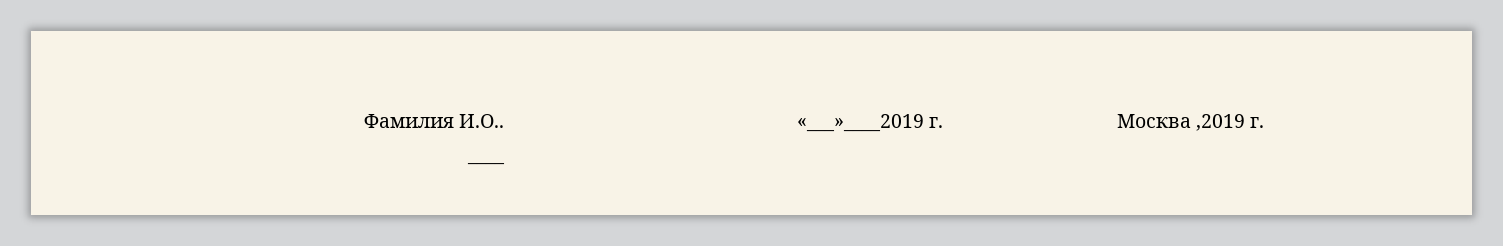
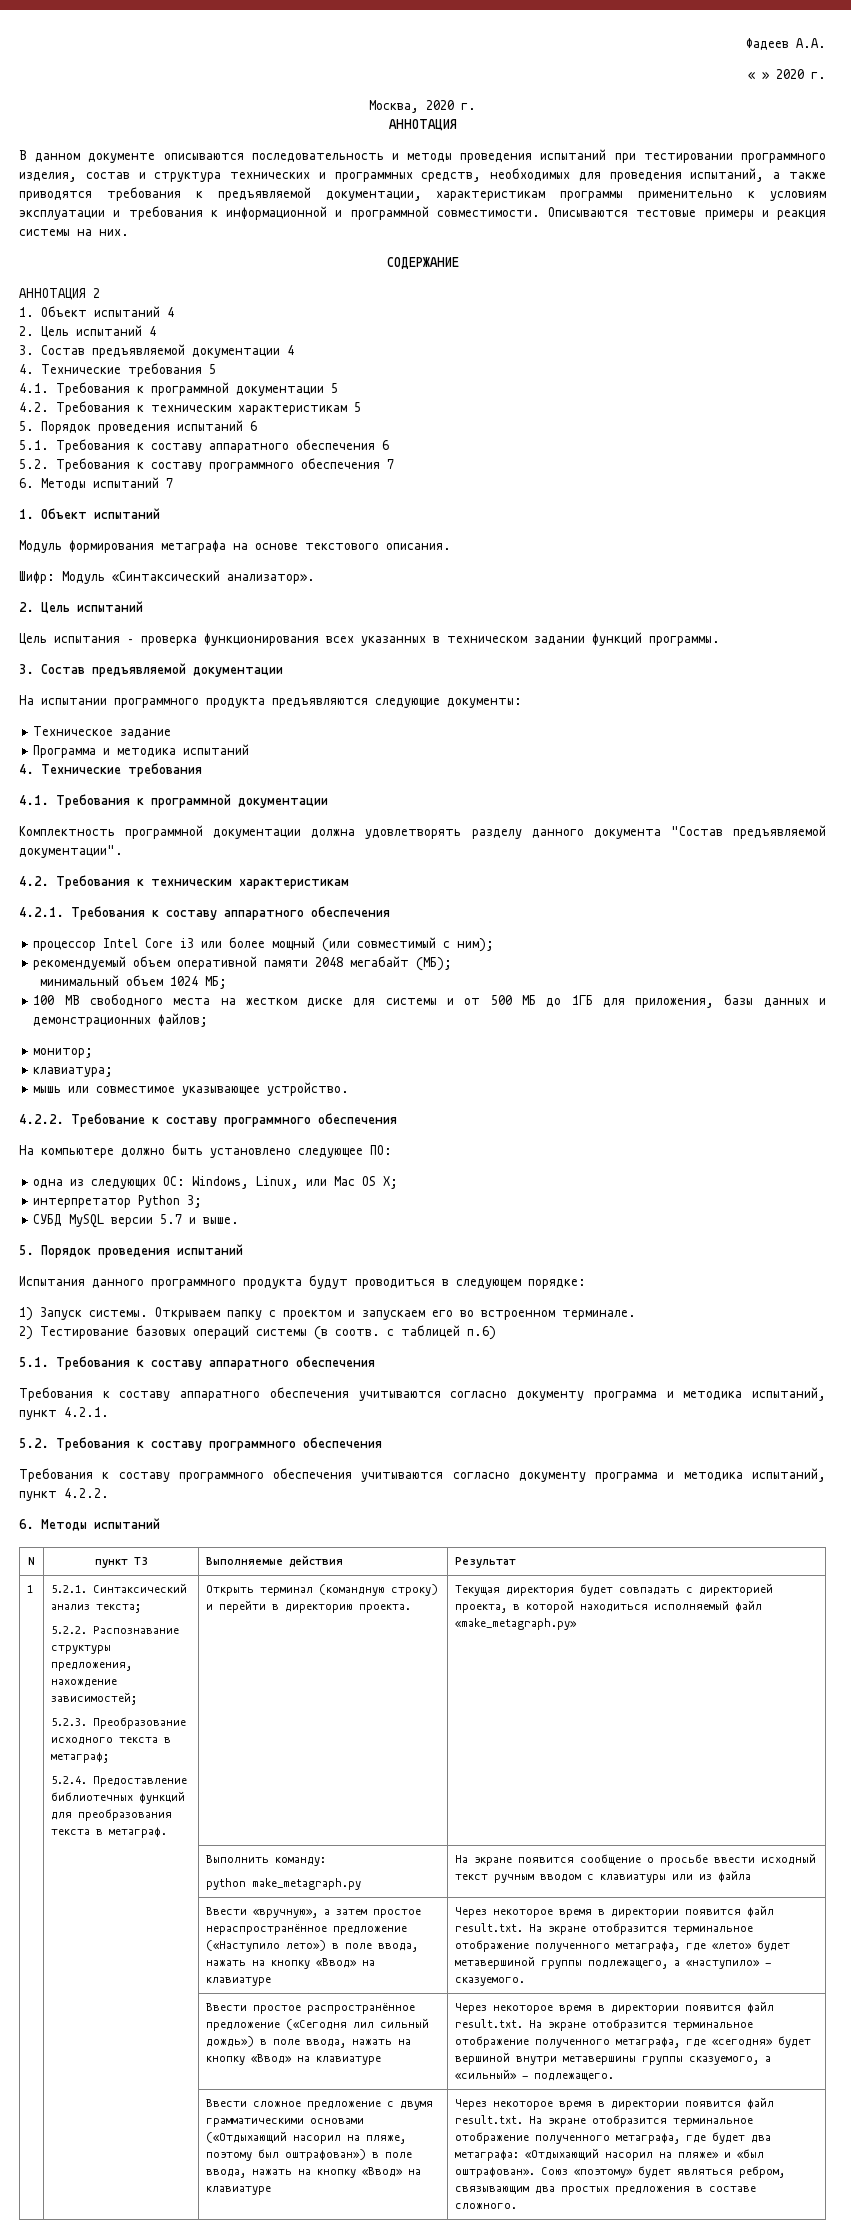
- Фамилия И.О..
- ____
- «___»____2019 г.
- Москва ,2019 г.
+ Фадеев А.А.
+ « » 2020 г.
+ Москва, 2020 г.
+ АННОТАЦИЯ
+ В данном документе описываются последовательность и методы проведения испытаний при тестировании программного изделия, состав и структура технических и программных средств, необходимых для проведения испытаний, а также приводятся требования к предъявляемой документации, характеристикам программы применительно к условиям эксплуатации и требования к информационной и программной совместимости. Описываются тестовые примеры и реакция системы на них.
+ СОДЕРЖАНИЕ
+ АННОТАЦИЯ 2
+ 1. Объект испытаний 4
+ 2. Цель испытаний 4
+ 3. Состав предъявляемой документации 4
+ 4. Технические требования 5
+ 4.1. Требования к программной документации 5
+ 4.2. Требования к техническим характеристикам 5
+ 5. Порядок проведения испытаний 6
+ 5.1. Требования к составу аппаратного обеспечения 6
+ 5.2. Требования к составу программного обеспечения 7
+ 6. Методы испытаний 7
+ 1. Объект испытаний
+ Модуль формирования метаграфа на основе текстового описания.
+ Шифр: Модуль «Синтаксический анализатор».
+ 2. Цель испытаний
+ Цель испытания – проверка функционирования всех указанных в техническом задании функций программы.
+ 3. Состав предъявляемой документации
+ На испытании программного продукта предъявляются следующие документы:
+ Техническое задание
+ Программа и методика испытаний
+ 4. Технические требования
+ 4.1. Требования к программной документации
+ Комплектность программной документации должна удовлетворять разделу данного документа "Состав предъявляемой документации".
+ 4.2. Требования к техническим характеристикам
+ 4.2.1. Требования к составу аппаратного обеспечения
+ процессор Intel Core i3 или более мощный (или совместимый с ним);
+ рекомендуемый объем оперативной памяти 2048 мегабайт (МБ);
+ минимальный объем 1024 МБ;
+ 100 MB свободного места на жестком диске для системы и от 500 МБ до 1ГБ для приложения, базы данных и демонстрационных файлов;
+ монитор;
+ клавиатура;
+ мышь или совместимое указывающее устройство.
+ 4.2.2. Требование к составу программного обеспечения
+ На компьютере должно быть установлено следующее ПО:
+ одна из следующих ОС: Windows, Linux, или Mac OS X;
+ интерпретатор Python 3;
+ СУБД MySQL версии 5.7 и выше.
+ 5. Порядок проведения испытаний
+ Испытания данного программного продукта будут проводиться в следующем порядке:
+ 1) Запуск системы. Открываем папку с проектом и запускаем его во встроенном терминале.
+ 2) Тестирование базовых операций системы (в соотв. с таблицей п.6)
+ 5.1. Требования к составу аппаратного обеспечения
+ Требования к составу аппаратного обеспечения учитываются согласно документу программа и методика испытаний, пункт 4.2.1.
+ 5.2. Требования к составу программного обеспечения
+ Требования к составу программного обеспечения учитываются согласно документу программа и методика испытаний, пункт 4.2.2.
+ 6. Методы испытаний
+ N | пункт ТЗ | Выполняемые действия | Результат
+ 1 | 5.2.1. Синтаксический анализ текста;
+ 5.2.2. Распознавание структуры предложения, нахождение зависимостей;
+ 5.2.3. Преобразование исходного текста в метаграф;
+ 5.2.4. Предоставление библиотечных функций для преобразования текста в метаграф. | Открыть терминал (командную строку) и перейти в директорию проекта. | Текущая директория будет совпадать с директорией проекта, в которой находиться исполняемый файл «make_metagraph.py»
+ | | Выполнить команду:
+ python make_metagraph.py | На экране появится сообщение о просьбе ввести исходный текст ручным вводом с клавиатуры или из файла
+ | | Ввести «вручную», а затем простое нераспространённое предложение («Наступило лето») в поле ввода, нажать на кнопку «Ввод» на клавиатуре | Через некоторое время в директории появится файл result.txt. На экране отобразится терминальное отображение полученного метаграфа, где «лето» будет метавершиной группы подлежащего, а «наступило» - сказуемого.
+ | | Ввести простое распространённое предложение («Сегодня лил сильный дождь») в поле ввода, нажать на кнопку «Ввод» на клавиатуре | Через некоторое время в директории появится файл result.txt. На экране отобразится терминальное отображение полученного метаграфа, где «сегодня» будет вершиной внутри метавершины группы сказуемого, а «сильный» - подлежащего.
+ | | Ввести сложное предложение с двумя грамматическими основами («Отдыхающий насорил на пляже, поэтому был оштрафован») в поле ввода, нажать на кнопку «Ввод» на клавиатуре | Через некоторое время в директории появится файл result.txt. На экране отобразится терминальное отображение полученного метаграфа, где будет два метаграфа: «Отдыхающий насорил на пляже» и «был оштрафован». Союз «поэтому» будет являться ребром, связывающим два простых предложения в составе сложного.

